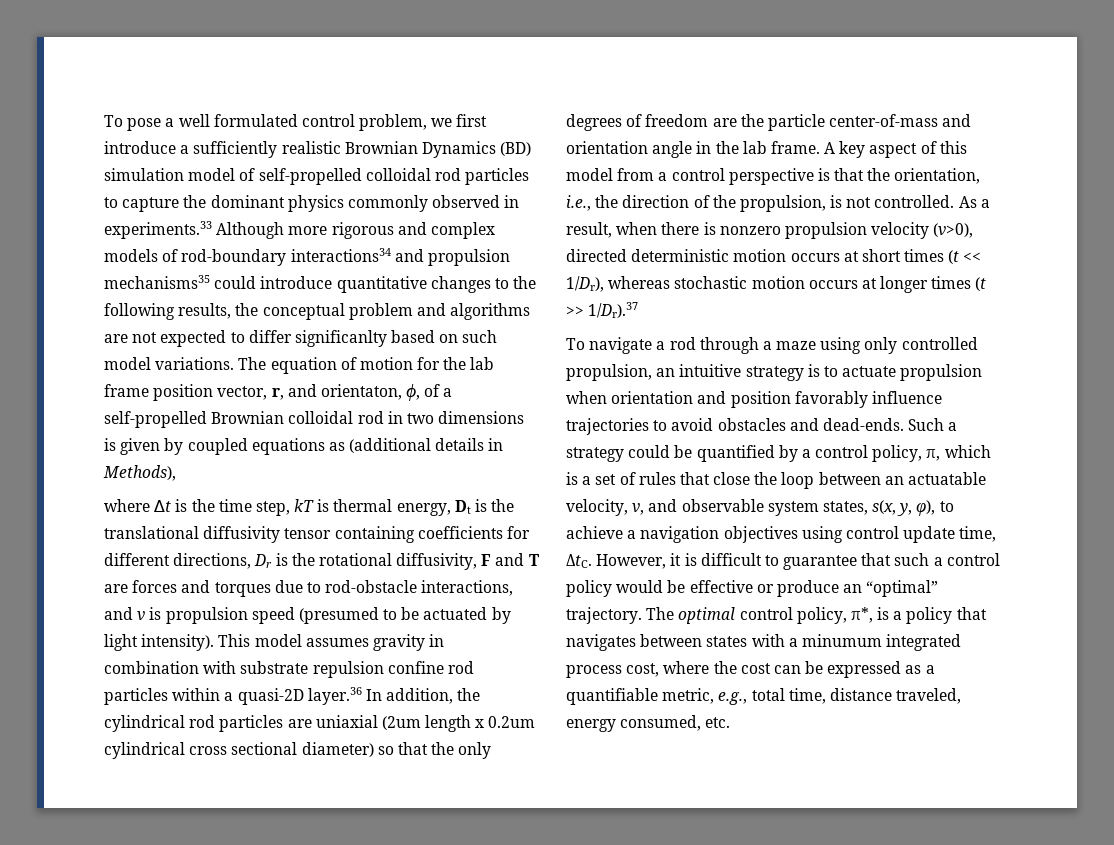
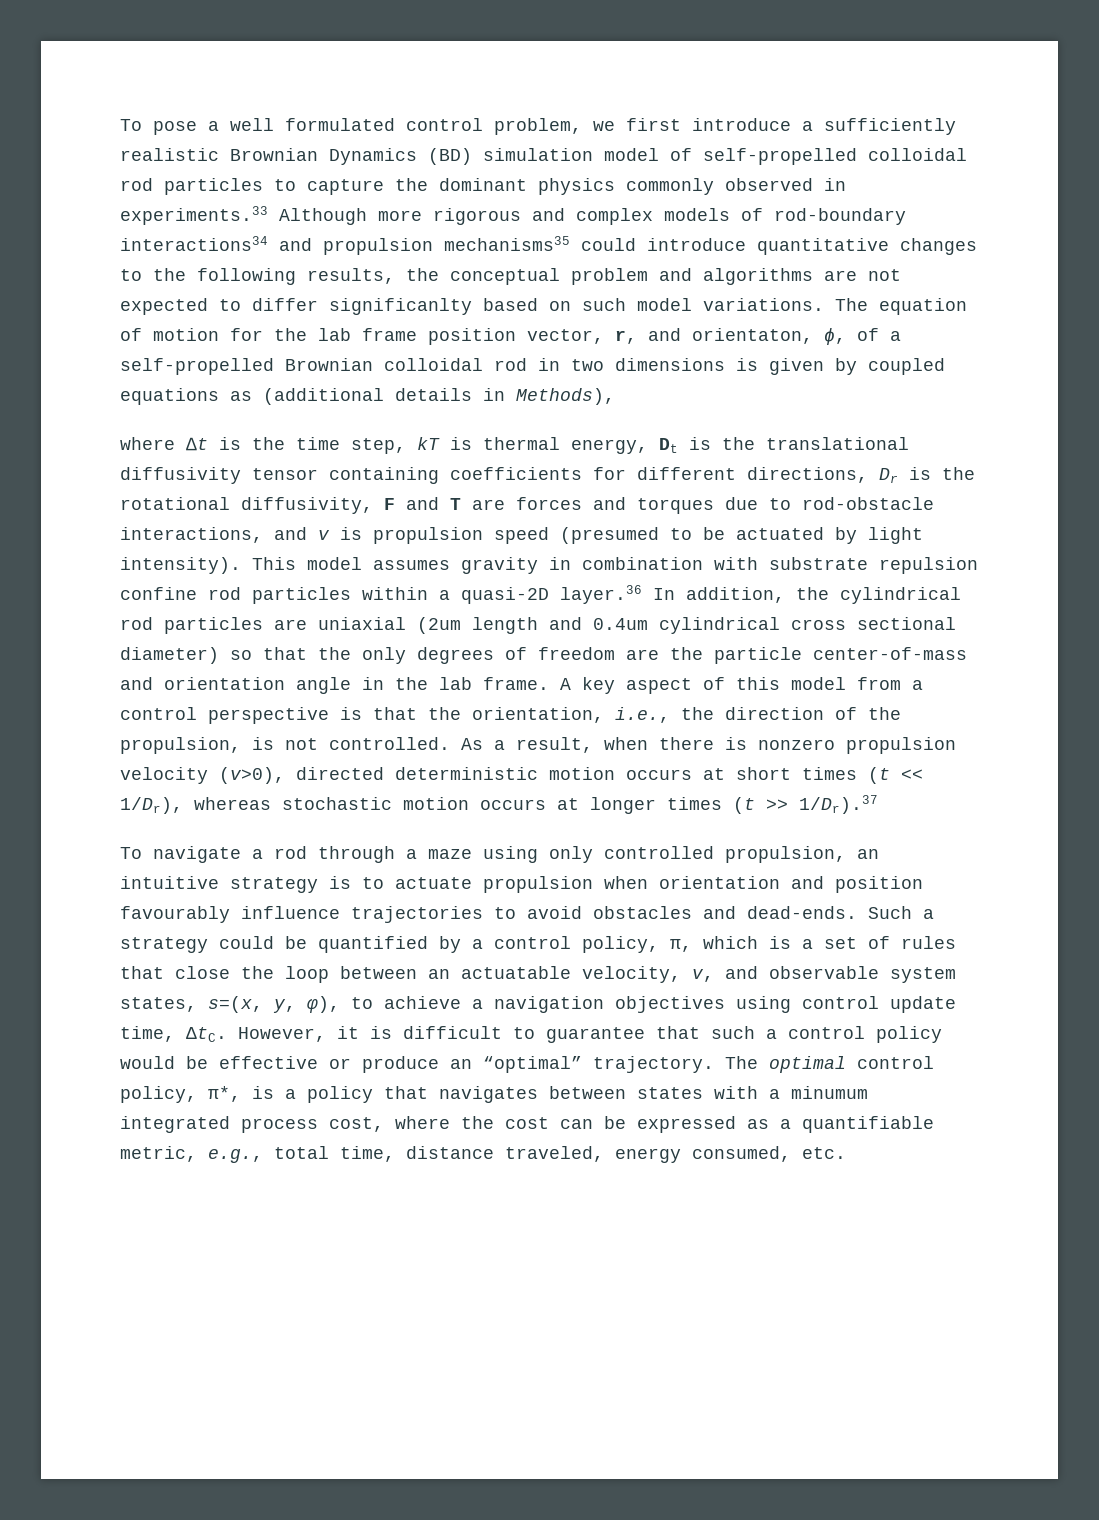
- This model assumes gravity in combination with substrate repulsion confine rod particles within a quasi-2D layer.36 In addition, the cylindrical rod particles are uniaxial (2um length x 0.2um cylindrical cross sectional diameter) so that the only degrees of freedom are the particle center-of-mass and orientation angle in the lab frame.
+ This model assumes gravity in combination with substrate repulsion confine rod particles within a quasi-2D layer.36 In addition, the cylindrical rod particles are uniaxial (2um length and 0.4um cylindrical cross sectional diameter) so that the only degrees of freedom are the particle center-of-mass and orientation angle in the lab frame.
- To navigate a rod through a maze using only controlled propulsion, an intuitive strategy is to actuate propulsion when orientation and position favorably influence trajectories to avoid obstacles and dead-ends.
+ To navigate a rod through a maze using only controlled propulsion, an intuitive strategy is to actuate propulsion when orientation and position favourably influence trajectories to avoid obstacles and dead-ends.
- Such a strategy could be quantified by a control policy, π, which is a set of rules that close the loop between an actuatable velocity, v, and observable system states, s(x, y, φ), to achieve a navigation objectives using control update time, ΔtC. However, it is difficult to guarantee that such a control policy would be effective or produce an “optimal” trajectory.
+ Such a strategy could be quantified by a control policy, π, which is a set of rules that close the loop between an actuatable velocity, v, and observable system states, s=(x, y, φ), to achieve a navigation objectives using control update time, ΔtC. However, it is difficult to guarantee that such a control policy would be effective or produce an “optimal” trajectory.

